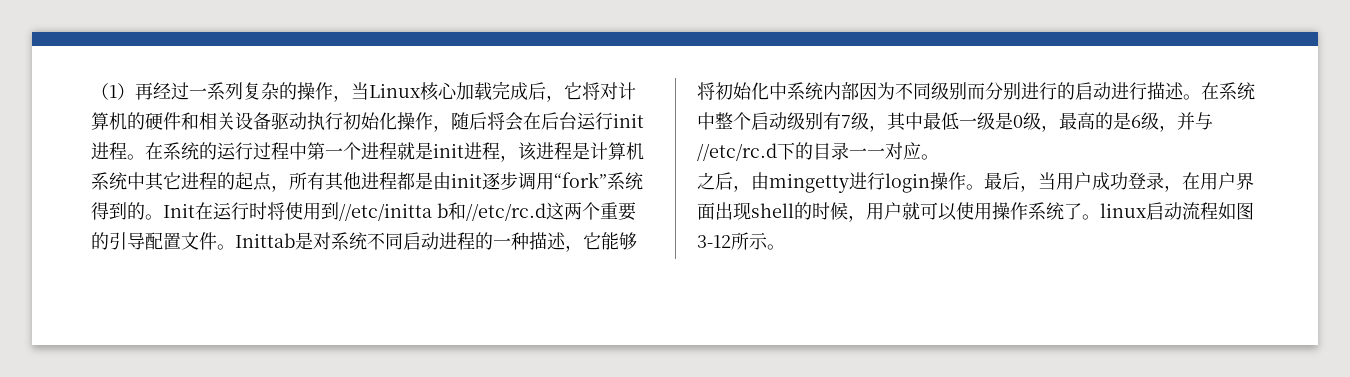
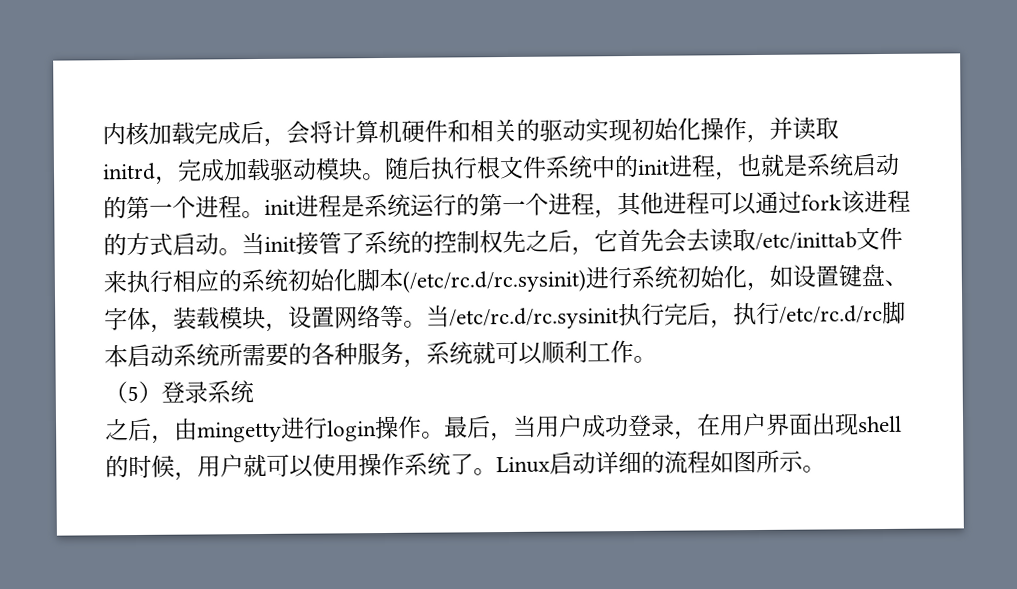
- （1）再经过一系列复杂的操作，当Linux核心加载完成后，它将对计算机的硬件和相关设备驱动执行初始化操作，随后将会在后台运行init进程。在系统的运行过程中第一个进程就是init进程，该进程是计算机系统中其它进程的起点，所有其他进程都是由init逐步调用“fork”系统得到的。Init在运行时将使用到//etc/initta b和//etc/rc.d这两个重要的引导配置文件。Inittab是对系统不同启动进程的一种描述，它能够将初始化中系统内部因为不同级别而分别进行的启动进行描述。在系统中整个启动级别有7级，其中最低一级是0级，最高的是6级，并与//etc/rc.d下的目录一一对应。
+ 内核加载完成后，会将计算机硬件和相关的驱动实现初始化操作，并读取initrd，完成加载驱动模块。随后执行根文件系统中的init进程，也就是系统启动的第一个进程。init进程是系统运行的第一个进程，其他进程可以通过fork该进程的方式启动。当init接管了系统的控制权先之后，它首先会去读取/etc/inittab文件来执行相应的系统初始化脚本(/etc/rc.d/rc.sysinit)进行系统初始化，如设置键盘、字体，装载模块，设置网络等。当/etc/rc.d/rc.sysinit执行完后，执行/etc/rc.d/rc脚本启动系统所需要的各种服务，系统就可以顺利工作。
+ （5）登录系统
- 最后，当用户成功登录，在用户界面出现shell的时候，用户就可以使用操作系统了。linux启动流程如图3-12所示。
+ 最后，当用户成功登录，在用户界面出现shell的时候，用户就可以使用操作系统了。Linux启动详细的流程如图所示。

